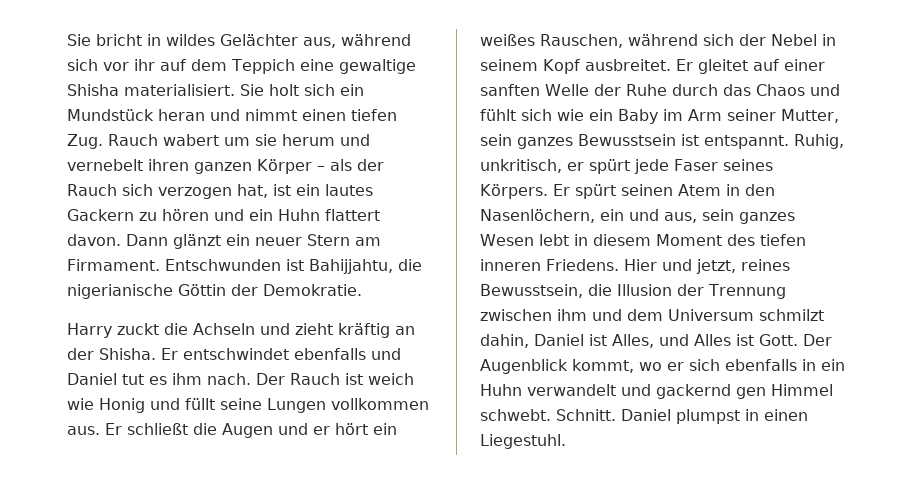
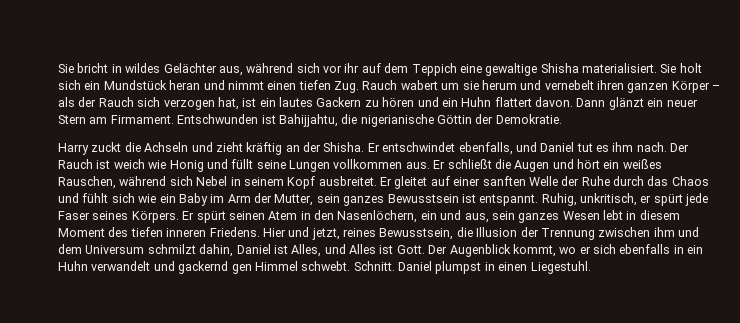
- Er entschwindet ebenfalls und Daniel tut es ihm nach.
+ Er entschwindet ebenfalls, und Daniel tut es ihm nach.
- Er schließt die Augen und er hört ein weißes Rauschen, während sich der Nebel in seinem Kopf ausbreitet.
+ Er schließt die Augen und hört ein weißes Rauschen, während sich Nebel in seinem Kopf ausbreitet.
- Er gleitet auf einer sanften Welle der Ruhe durch das Chaos und fühlt sich wie ein Baby im Arm seiner Mutter, sein ganzes Bewusstsein ist entspannt.
+ Er gleitet auf einer sanften Welle der Ruhe durch das Chaos und fühlt sich wie ein Baby im Arm der Mutter, sein ganzes Bewusstsein ist entspannt.

